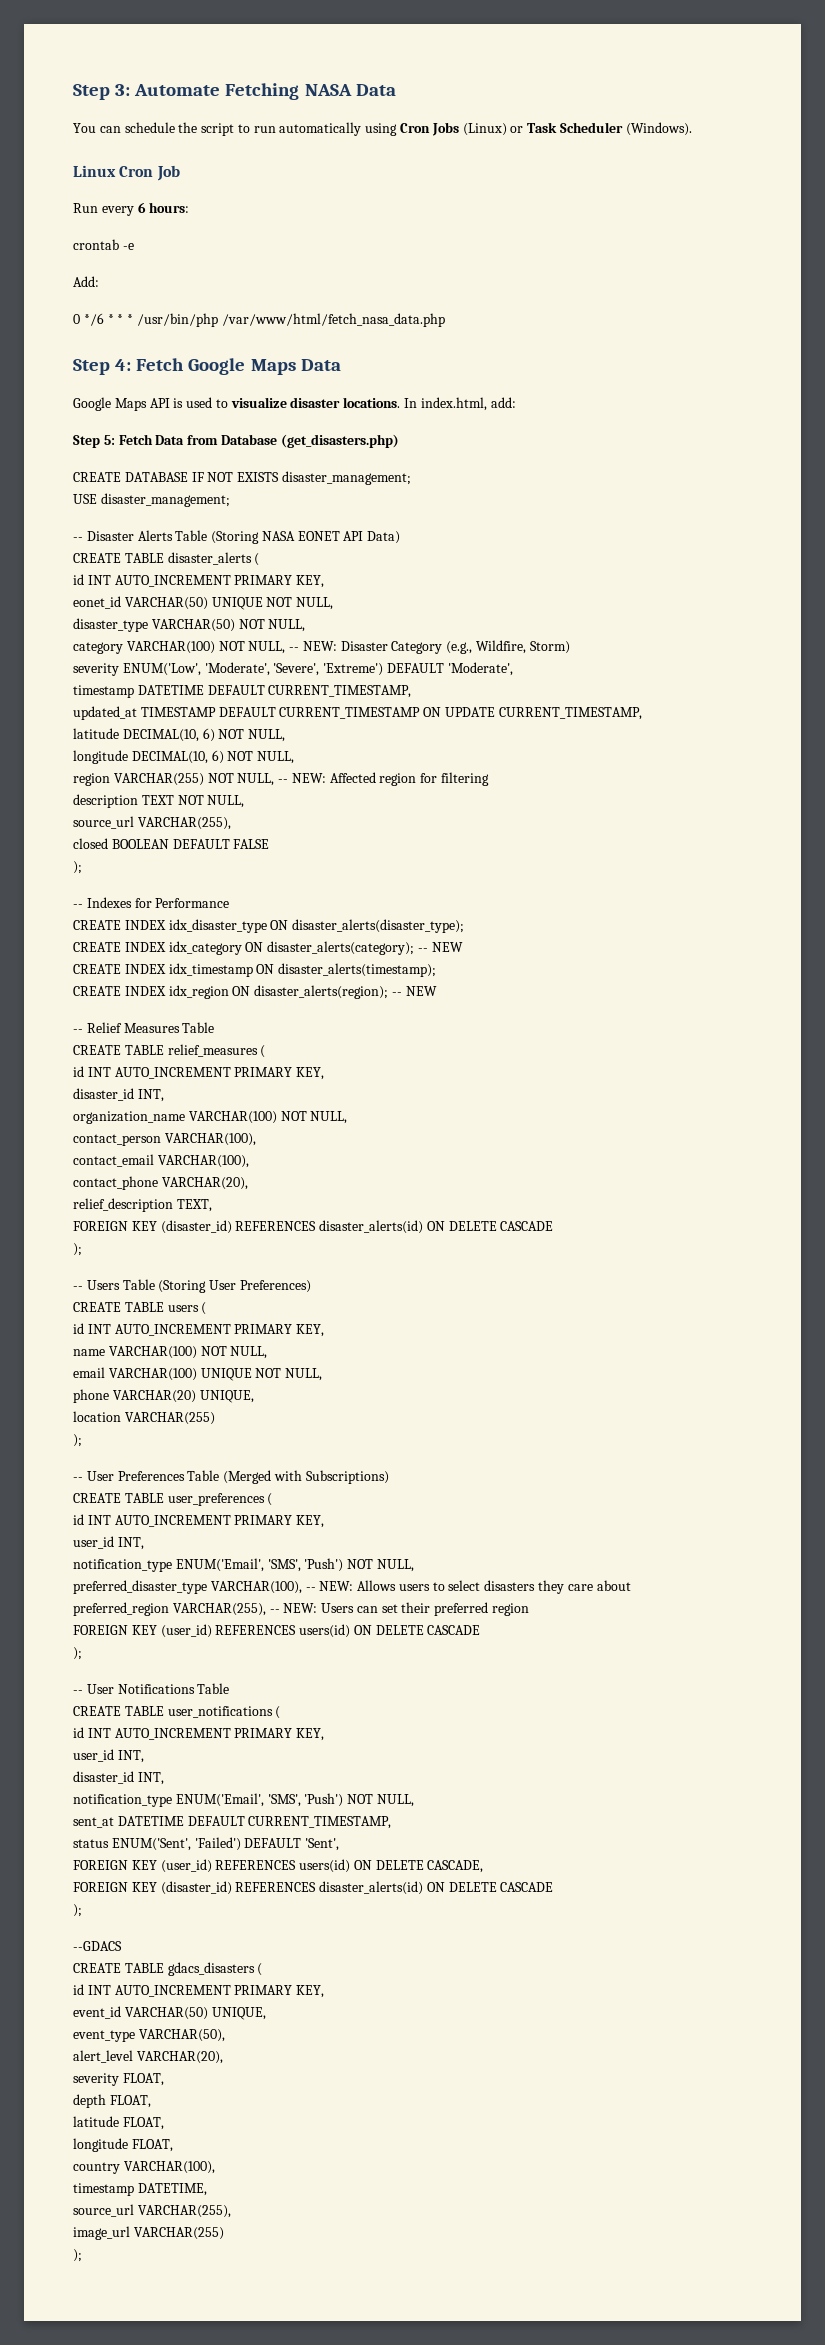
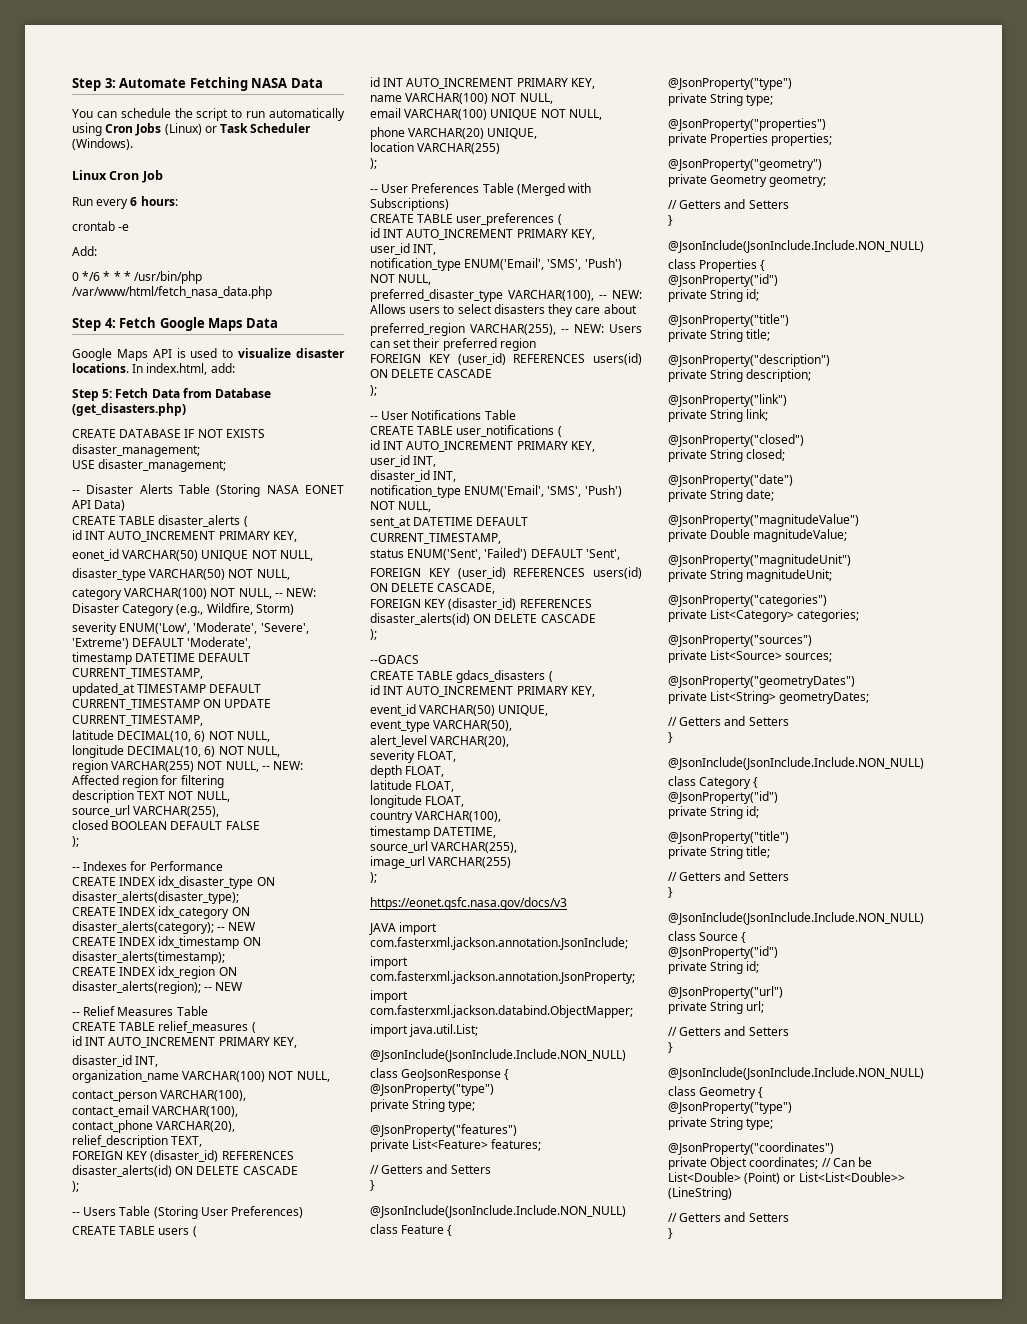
+ https://eonet.gsfc.nasa.gov/docs/v3
+ JAVA import com.fasterxml.jackson.annotation.JsonInclude;
+ import com.fasterxml.jackson.annotation.JsonProperty;
+ import com.fasterxml.jackson.databind.ObjectMapper;
+ import java.util.List;
+ @JsonInclude(JsonInclude.Include.NON_NULL)
+ class GeoJsonResponse {
+ @JsonProperty("type")
+ private String type;
+ @JsonProperty("features")
+ private List<Feature> features;
+ // Getters and Setters
+ }
+ @JsonInclude(JsonInclude.Include.NON_NULL)
+ class Feature {
+ @JsonProperty("type")
+ private String type;
+ @JsonProperty("properties")
+ private Properties properties;
+ @JsonProperty("geometry")
+ private Geometry geometry;
+ // Getters and Setters
+ }
+ @JsonInclude(JsonInclude.Include.NON_NULL)
+ class Properties {
+ @JsonProperty("id")
+ private String id;
+ @JsonProperty("title")
+ private String title;
+ @JsonProperty("description")
+ private String description;
+ @JsonProperty("link")
+ private String link;
+ @JsonProperty("closed")
+ private String closed;
+ @JsonProperty("date")
+ private String date;
+ @JsonProperty("magnitudeValue")
+ private Double magnitudeValue;
+ @JsonProperty("magnitudeUnit")
+ private String magnitudeUnit;
+ @JsonProperty("categories")
+ private List<Category> categories;
+ @JsonProperty("sources")
+ private List<Source> sources;
+ @JsonProperty("geometryDates")
+ private List<String> geometryDates;
+ // Getters and Setters
+ }
+ @JsonInclude(JsonInclude.Include.NON_NULL)
+ class Category {
+ @JsonProperty("id")
+ private String id;
+ @JsonProperty("title")
+ private String title;
+ // Getters and Setters
+ }
+ @JsonInclude(JsonInclude.Include.NON_NULL)
+ class Source {
+ @JsonProperty("id")
+ private String id;
+ @JsonProperty("url")
+ private String url;
+ // Getters and Setters
+ }
+ @JsonInclude(JsonInclude.Include.NON_NULL)
+ class Geometry {
+ @JsonProperty("type")
+ private String type;
+ @JsonProperty("coordinates")
+ private Object coordinates; // Can be List<Double> (Point) or List<List<Double>> (LineString)
+ // Getters and Setters
+ }

